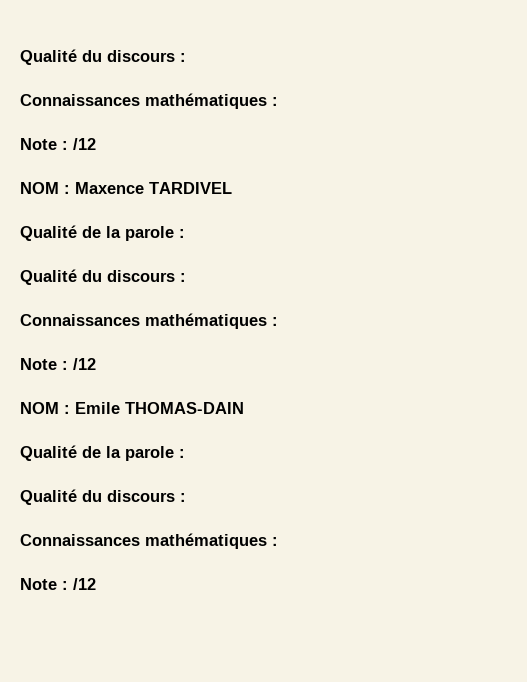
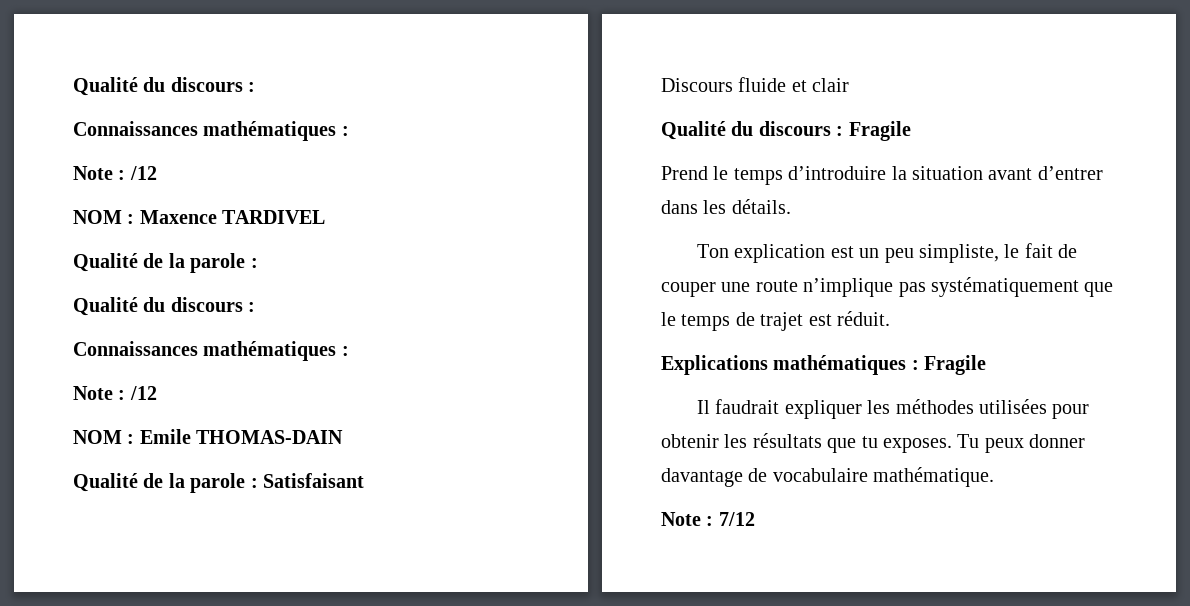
  NOM : Emile THOMAS-DAIN
- Qualité de la parole :
- Qualité du discours :
- Connaissances mathématiques :
- Note : /12
+ Qualité de la parole : Satisfaisant
+ Discours fluide et clair
+ Qualité du discours : Fragile
+ Prend le temps d’introduire la situation avant d’entrer dans les détails.
+ Ton explication est un peu simpliste, le fait de couper une route n’implique pas systématiquement que le temps de trajet est réduit.
+ Explications mathématiques : Fragile
+ Il faudrait expliquer les méthodes utilisées pour obtenir les résultats que tu exposes. Tu peux donner davantage de vocabulaire mathématique.
+ Note : 7/12

